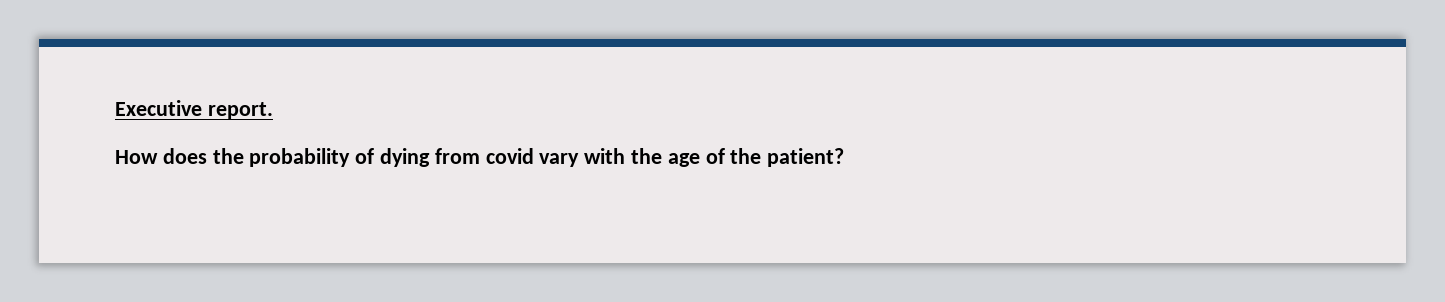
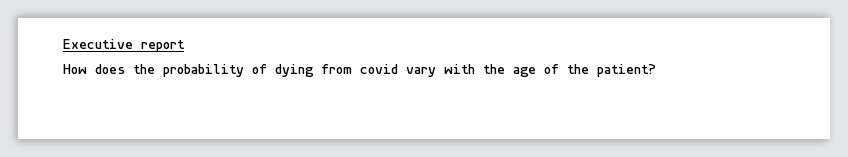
- Executive report.
+ Executive report

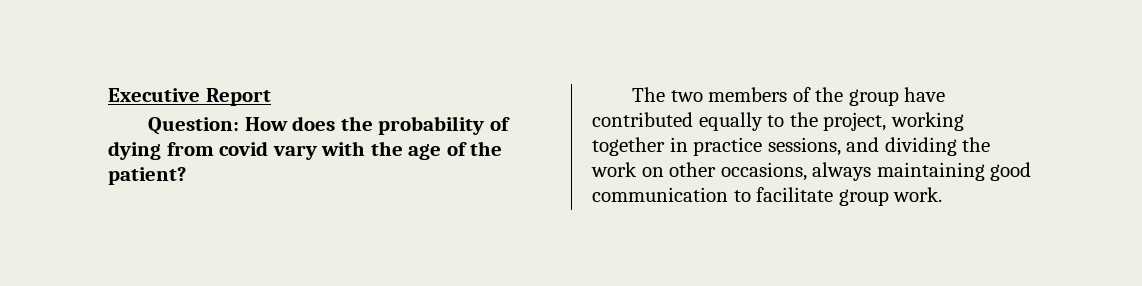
- Executive report
- How does the probability of dying from covid vary with the age of the patient?
+ Executive Report
+ Question: How does the probability of dying from covid vary with the age of the patient?
+ The two members of the group have contributed equally to the project, working together in practice sessions, and dividing the work on other occasions, always maintaining good communication to facilitate group work.

